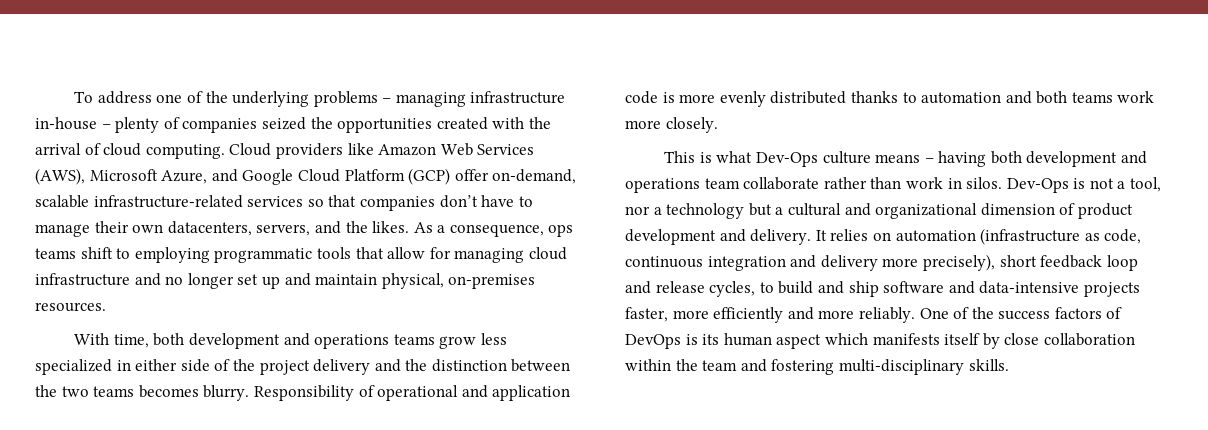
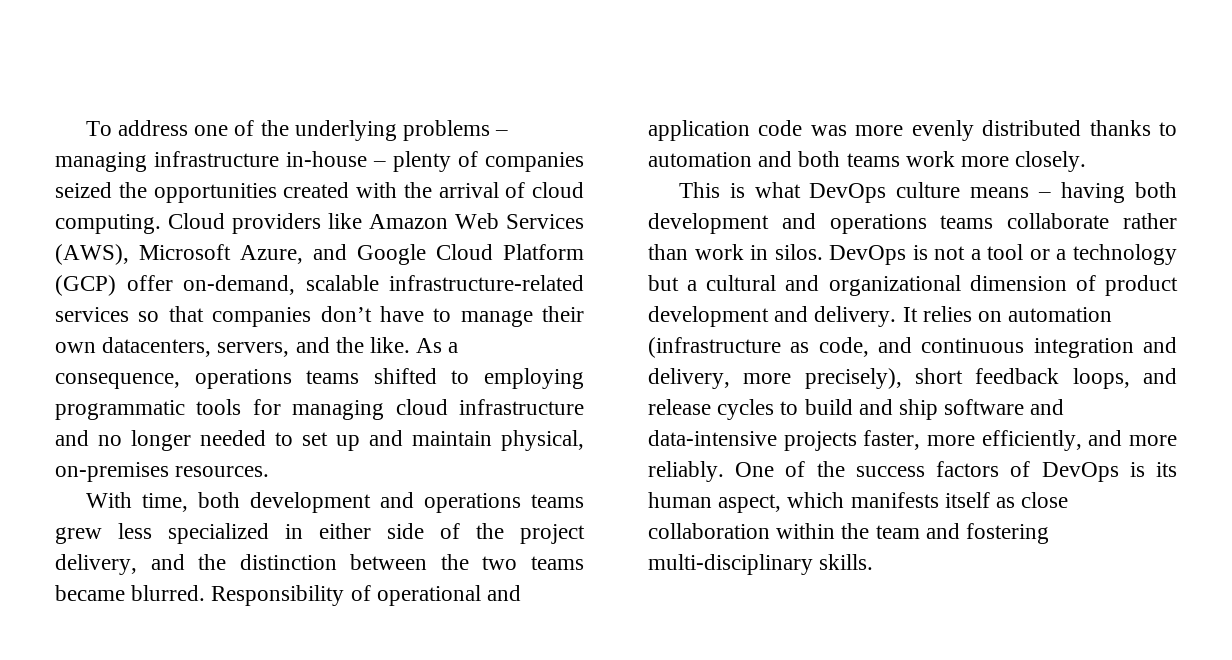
- Cloud providers like Amazon Web Services (AWS), Microsoft Azure, and Google Cloud Platform (GCP) offer on-demand, scalable infrastructure-related services so that companies don’t have to manage their own datacenters, servers, and the likes.
+ Cloud providers like Amazon Web Services (AWS), Microsoft Azure, and Google Cloud Platform (GCP) offer on-demand, scalable infrastructure-related services so that companies don’t have to manage their own datacenters, servers, and the like.
- As a consequence, ops teams shift to employing programmatic tools that allow for managing cloud infrastructure and no longer set up and maintain physical, on-premises resources.
+ As a consequence, operations teams shifted to employing programmatic tools for managing cloud infrastructure and no longer needed to set up and maintain physical, on-premises resources.
- With time, both development and operations teams grow less specialized in either side of the project delivery and the distinction between the two teams becomes blurry.
+ With time, both development and operations teams grew less specialized in either side of the project delivery, and the distinction between the two teams became blurred.
- Responsibility of operational and application code is more evenly distributed thanks to automation and both teams work more closely.
+ Responsibility of operational and application code was more evenly distributed thanks to automation and both teams work more closely.
- This is what Dev-Ops culture means – having both development and operations team collaborate rather than work in silos.
+ This is what DevOps culture means – having both development and operations teams collaborate rather than work in silos.
- Dev-Ops is not a tool, nor a technology but a cultural and organizational dimension of product development and delivery.
+ DevOps is not a tool or a technology but a cultural and organizational dimension of product development and delivery.
- It relies on automation (infrastructure as code, continuous integration and delivery more precisely), short feedback loop and release cycles, to build and ship software and data-intensive projects faster, more efficiently and more reliably.
+ It relies on automation (infrastructure as code, and continuous integration and delivery, more precisely), short feedback loops, and release cycles to build and ship software and data-intensive projects faster, more efficiently, and more reliably.
- One of the success factors of DevOps is its human aspect which manifests itself by close collaboration within the team and fostering multi-disciplinary skills.
+ One of the success factors of DevOps is its human aspect, which manifests itself as close collaboration within the team and fostering multi-disciplinary skills.

